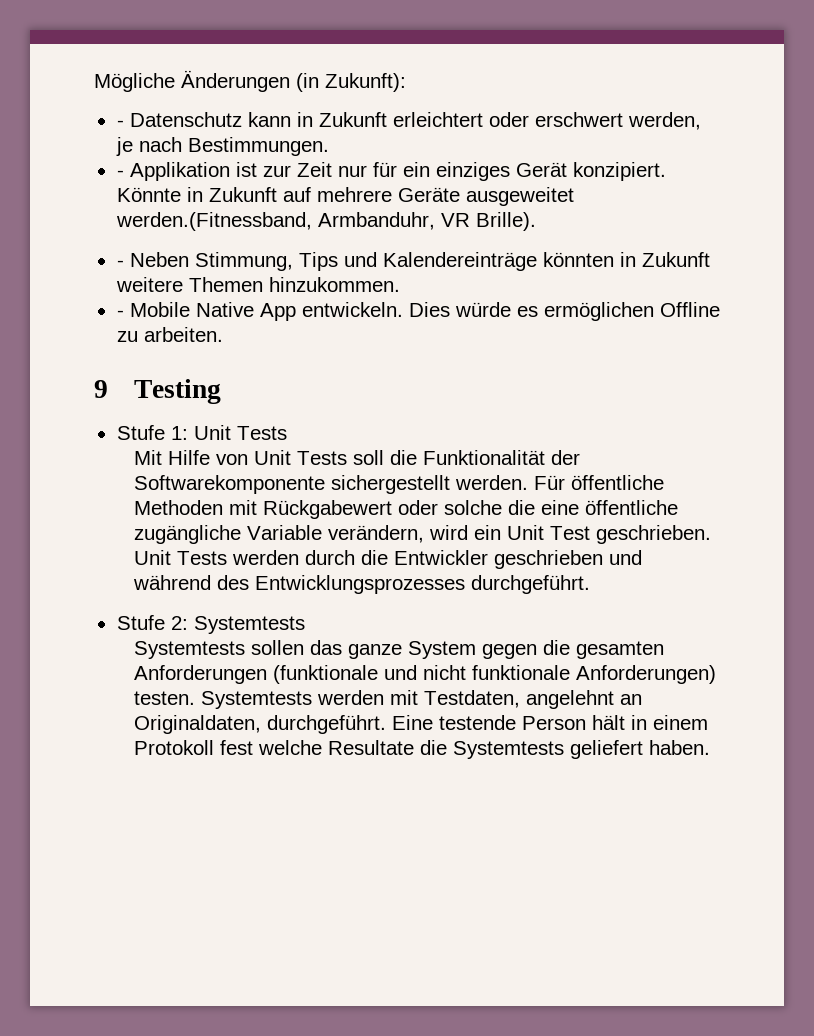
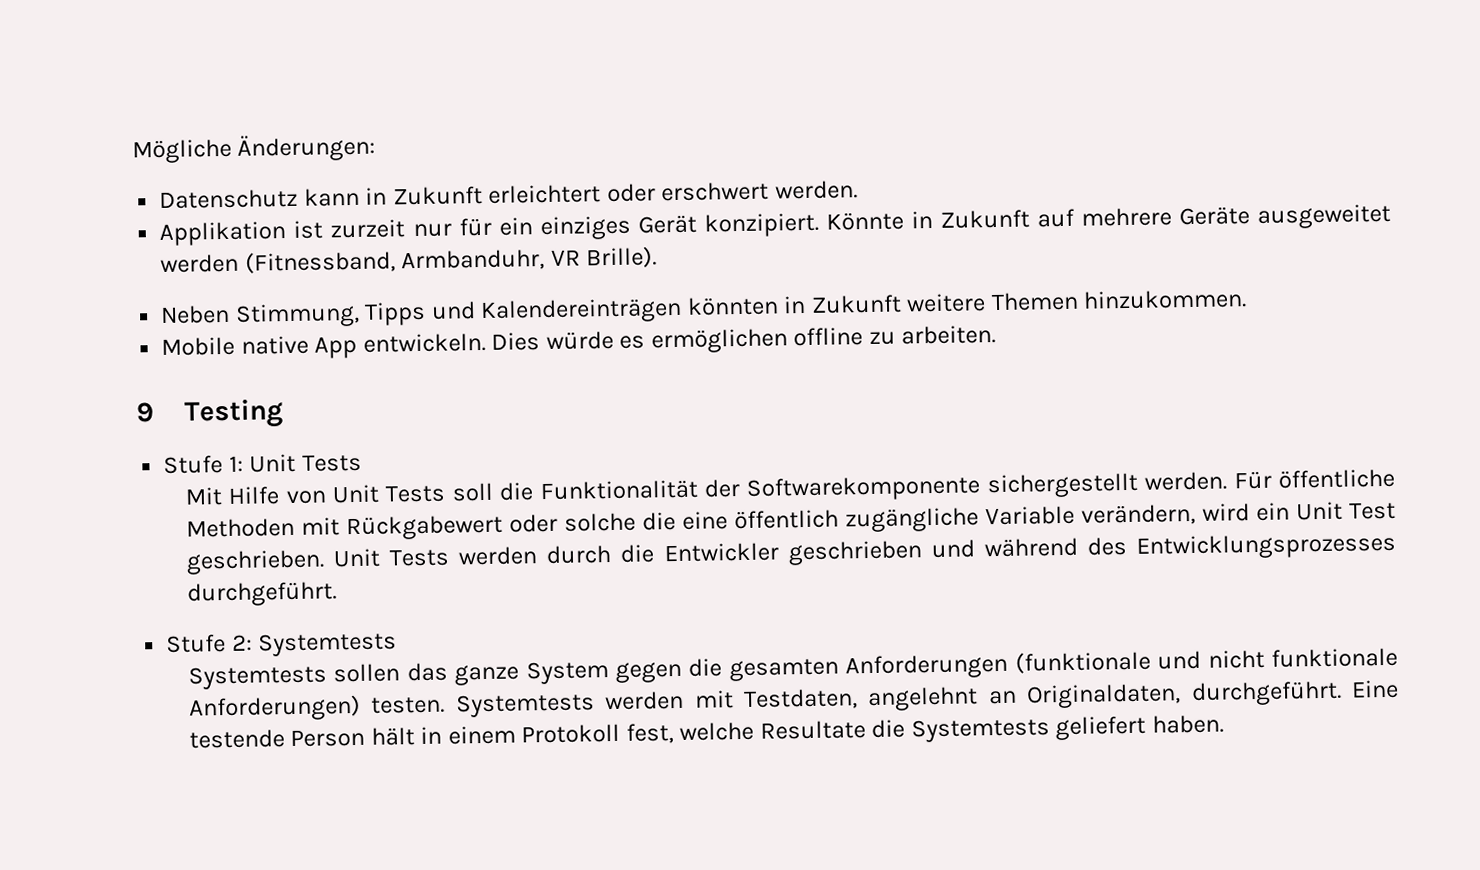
- Mögliche Änderungen (in Zukunft):
- - Datenschutz kann in Zukunft erleichtert oder erschwert werden, je nach Bestimmungen.
- - Applikation ist zur Zeit nur für ein einziges Gerät konzipiert.
+ Mögliche Änderungen:
+ Datenschutz kann in Zukunft erleichtert oder erschwert werden.
+ Applikation ist zurzeit nur für ein einziges Gerät konzipiert.
- Könnte in Zukunft auf mehrere Geräte ausgeweitet werden.(Fitnessband, Armbanduhr, VR Brille).
+ Könnte in Zukunft auf mehrere Geräte ausgeweitet werden (Fitnessband, Armbanduhr, VR Brille).
- - Neben Stimmung, Tips und Kalendereinträge könnten in Zukunft weitere Themen hinzukommen.
+ Neben Stimmung, Tipps und Kalendereinträgen könnten in Zukunft weitere Themen hinzukommen.
- - Mobile Native App entwickeln.
+ Mobile native App entwickeln.
- Dies würde es ermöglichen Offline zu arbeiten.
+ Dies würde es ermöglichen offline zu arbeiten.
- Für öffentliche Methoden mit Rückgabewert oder solche die eine öffentliche zugängliche Variable verändern, wird ein Unit Test geschrieben.
+ Für öffentliche Methoden mit Rückgabewert oder solche die eine öffentlich zugängliche Variable verändern, wird ein Unit Test geschrieben.
- Eine testende Person hält in einem Protokoll fest welche Resultate die Systemtests geliefert haben.
+ Eine testende Person hält in einem Protokoll fest, welche Resultate die Systemtests geliefert haben.

